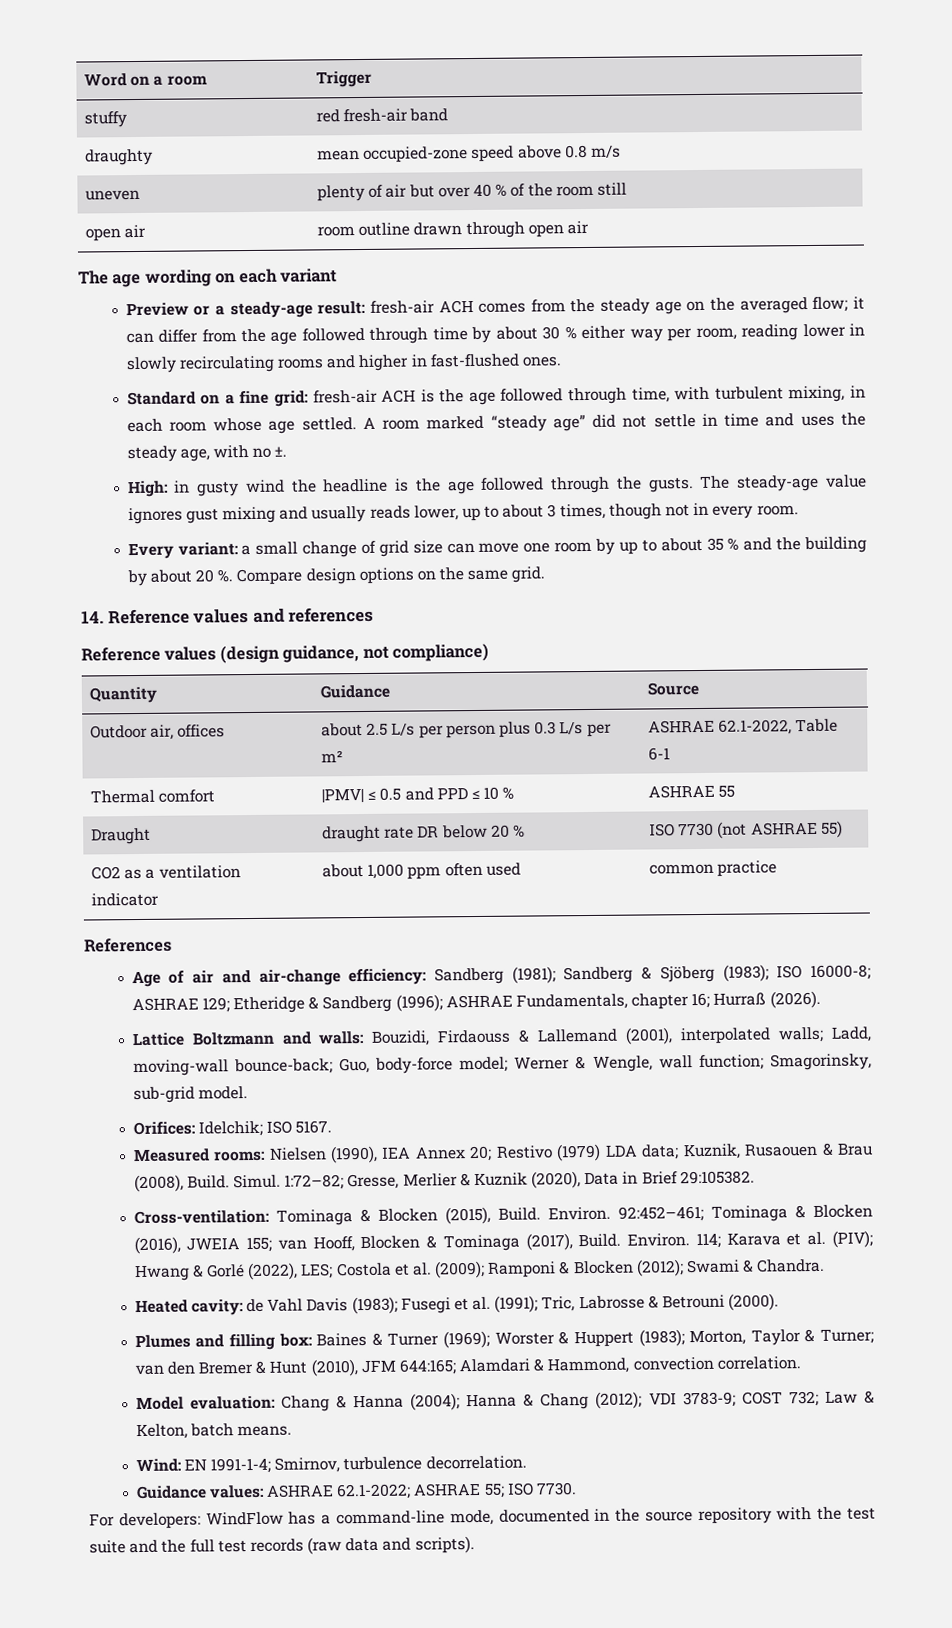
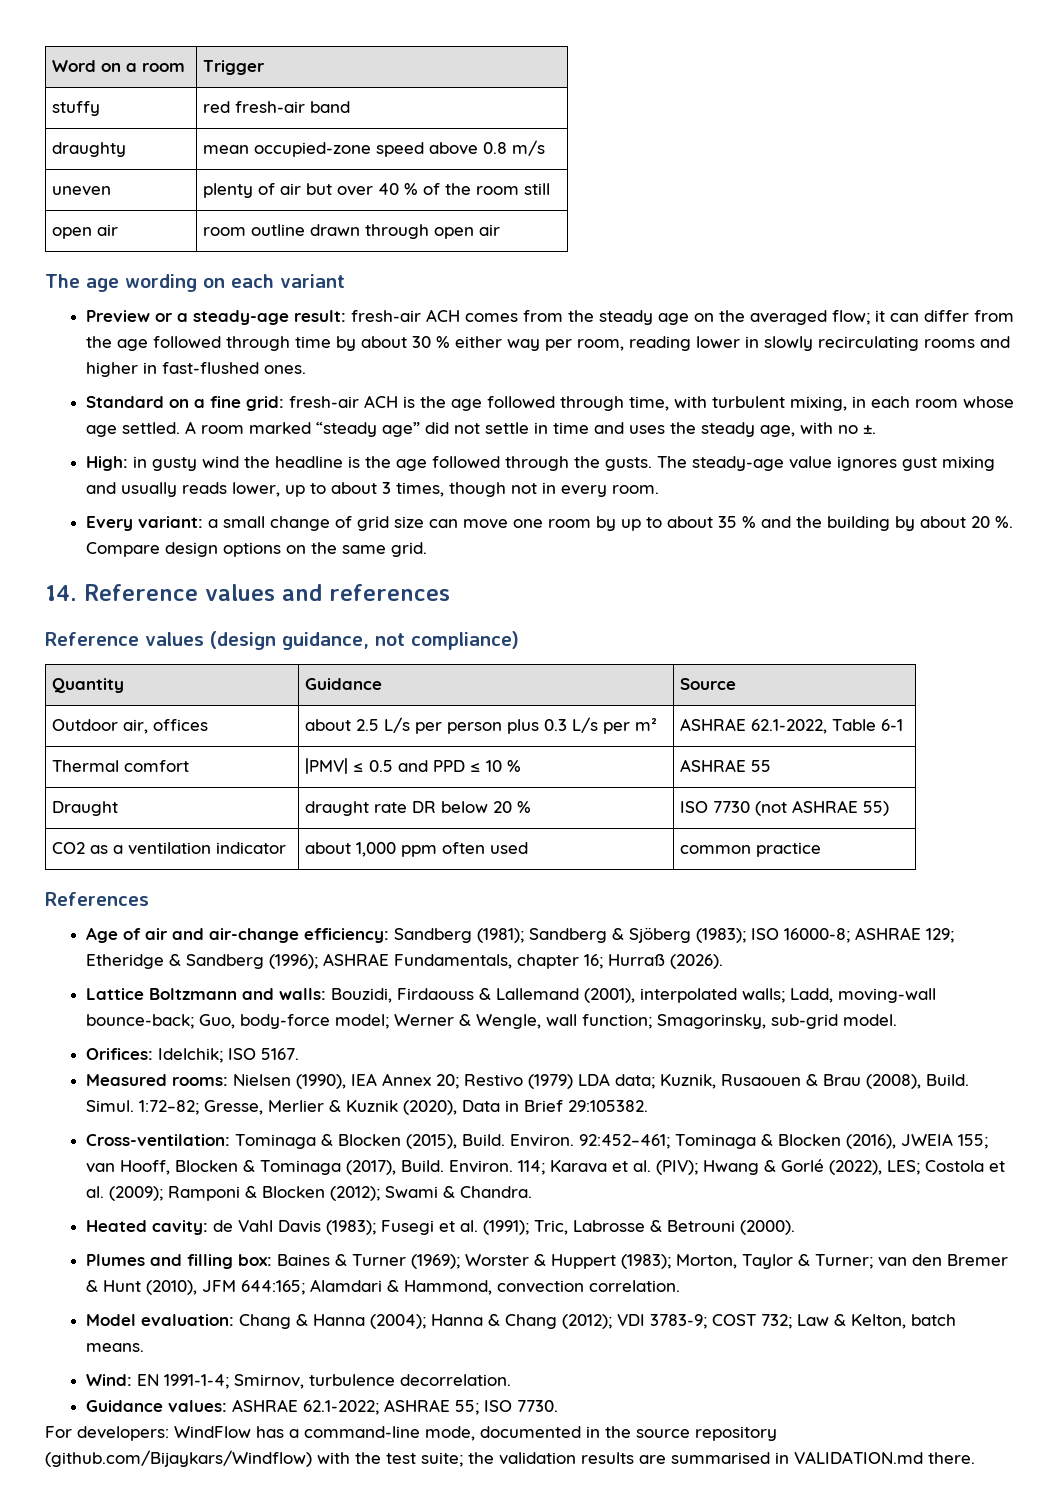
- For developers: WindFlow has a command-line mode, documented in the source repository with the test suite and the full test records (raw data and scripts).
+ For developers: WindFlow has a command-line mode, documented in the source repository (github.com/Bijaykars/Windflow) with the test suite; the validation results are summarised in VALIDATION.md there.

